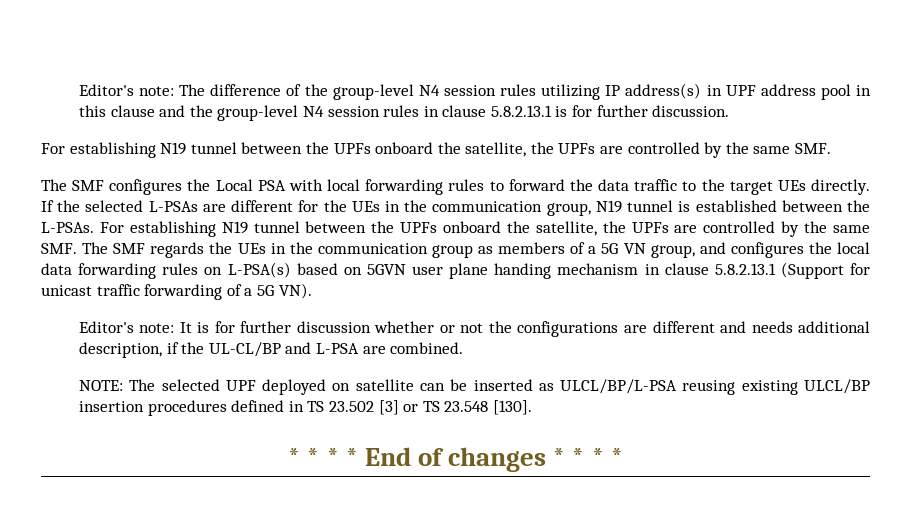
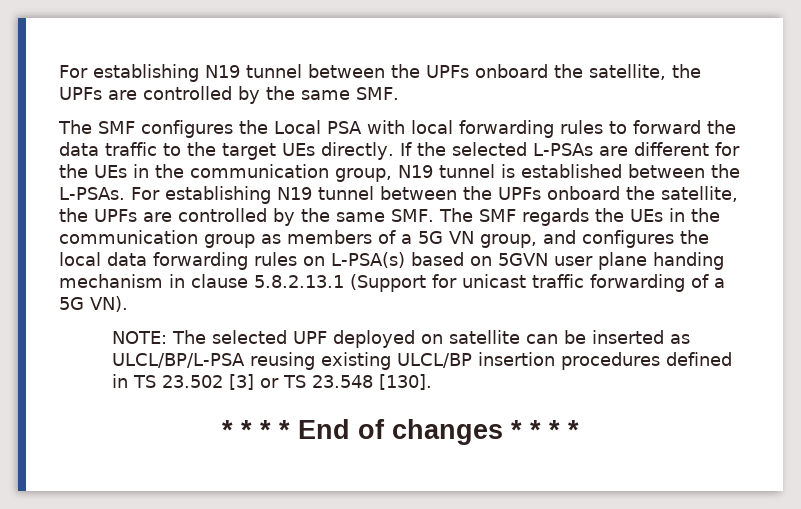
- Editor's note: The difference of the group-level N4 session rules utilizing IP address(s) in UPF address pool in this clause and the group-level N4 session rules in clause 5.8.2.13.1 is for further discussion.
- Editor's note: It is for further discussion whether or not the configurations are different and needs additional description, if the UL-CL/BP and L-PSA are combined.

